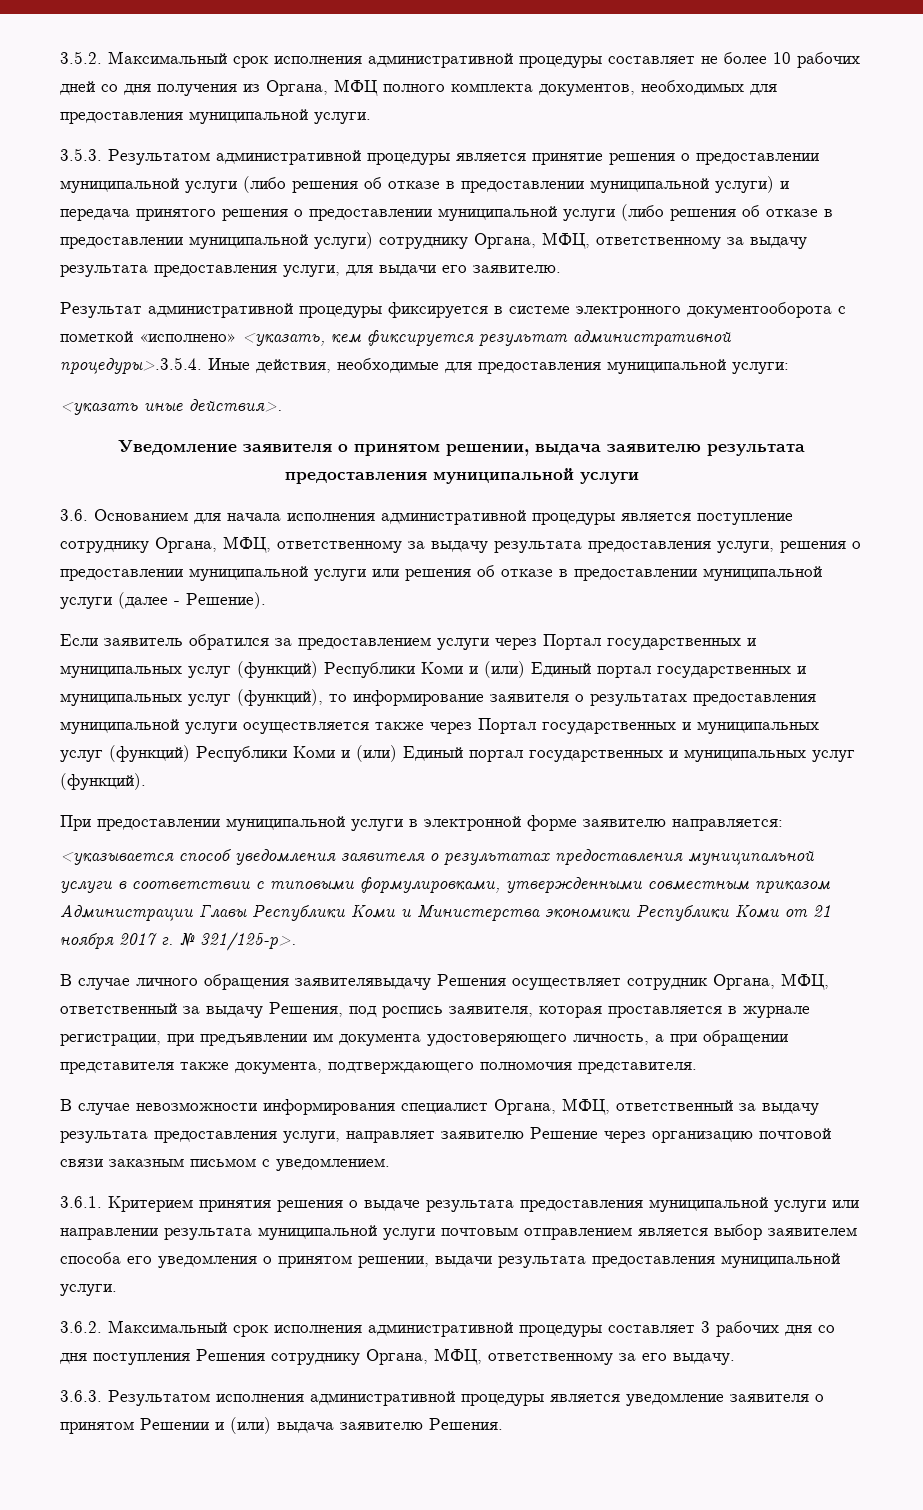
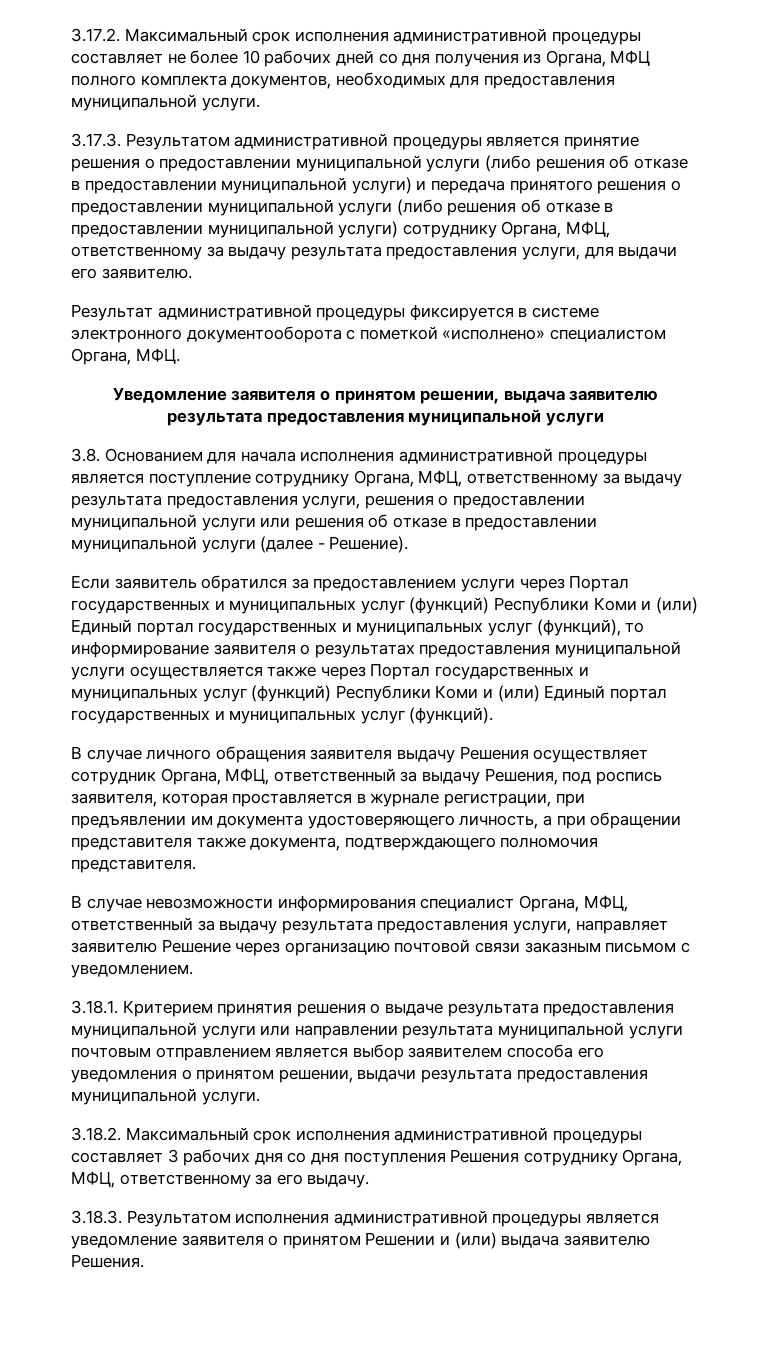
- 3.5.2. Максимальный срок исполнения административной процедуры составляет не более 10 рабочих дней со дня получения из Органа, МФЦ полного комплекта документов, необходимых для предоставления муниципальной услуги.
+ 3.17.2. Максимальный срок исполнения административной процедуры составляет не более 10 рабочих дней со дня получения из Органа, МФЦ полного комплекта документов, необходимых для предоставления муниципальной услуги.
- 3.5.3. Результатом административной процедуры является принятие решения о предоставлении муниципальной услуги (либо решения об отказе в предоставлении муниципальной услуги) и передача принятого решения о предоставлении муниципальной услуги (либо решения об отказе в предоставлении муниципальной услуги) сотруднику Органа, МФЦ, ответственному за выдачу результата предоставления услуги, для выдачи его заявителю.
+ 3.17.3. Результатом административной процедуры является принятие решения о предоставлении муниципальной услуги (либо решения об отказе в предоставлении муниципальной услуги) и передача принятого решения о предоставлении муниципальной услуги (либо решения об отказе в предоставлении муниципальной услуги) сотруднику Органа, МФЦ, ответственному за выдачу результата предоставления услуги, для выдачи его заявителю.
- Результат административной процедуры фиксируется в системе электронного документооборота с пометкой «исполнено» <указать, кем фиксируется результат административной процедуры>.3.5.4. Иные действия, необходимые для предоставления муниципальной услуги:
- <указать иные действия>.
+ Результат административной процедуры фиксируется в системе электронного документооборота с пометкой «исполнено» специалистом Органа, МФЦ.
- 3.6. Основанием для начала исполнения административной процедуры является поступление сотруднику Органа, МФЦ, ответственному за выдачу результата предоставления услуги, решения о предоставлении муниципальной услуги или решения об отказе в предоставлении муниципальной услуги (далее - Решение).
+ 3.8. Основанием для начала исполнения административной процедуры является поступление сотруднику Органа, МФЦ, ответственному за выдачу результата предоставления услуги, решения о предоставлении муниципальной услуги или решения об отказе в предоставлении муниципальной услуги (далее - Решение).
- При предоставлении муниципальной услуги в электронной форме заявителю направляется:
- <указывается способ уведомления заявителя о результатах предоставления муниципальной услуги в соответствии с типовыми формулировками, утвержденными совместным приказом Администрации Главы Республики Коми и Министерства экономики Республики Коми от 21 ноября 2017 г. № 321/125-р>.
- В случае личного обращения заявителявыдачу Решения осуществляет сотрудник Органа, МФЦ, ответственный за выдачу Решения, под роспись заявителя, которая проставляется в журнале регистрации, при предъявлении им документа удостоверяющего личность, а при обращении представителя также документа, подтверждающего полномочия представителя.
+ В случае личного обращения заявителя выдачу Решения осуществляет сотрудник Органа, МФЦ, ответственный за выдачу Решения, под роспись заявителя, которая проставляется в журнале регистрации, при предъявлении им документа удостоверяющего личность, а при обращении представителя также документа, подтверждающего полномочия представителя.
- 3.6.1. Критерием принятия решения о выдаче результата предоставления муниципальной услуги или направлении результата муниципальной услуги почтовым отправлением является выбор заявителем способа его уведомления о принятом решении, выдачи результата предоставления муниципальной услуги.
+ 3.18.1. Критерием принятия решения о выдаче результата предоставления муниципальной услуги или направлении результата муниципальной услуги почтовым отправлением является выбор заявителем способа его уведомления о принятом решении, выдачи результата предоставления муниципальной услуги.
- 3.6.2. Максимальный срок исполнения административной процедуры составляет 3 рабочих дня со дня поступления Решения сотруднику Органа, МФЦ, ответственному за его выдачу.
+ 3.18.2. Максимальный срок исполнения административной процедуры составляет 3 рабочих дня со дня поступления Решения сотруднику Органа, МФЦ, ответственному за его выдачу.
- 3.6.3. Результатом исполнения административной процедуры является уведомление заявителя о принятом Решении и (или) выдача заявителю Решения.
+ 3.18.3. Результатом исполнения административной процедуры является уведомление заявителя о принятом Решении и (или) выдача заявителю Решения.

